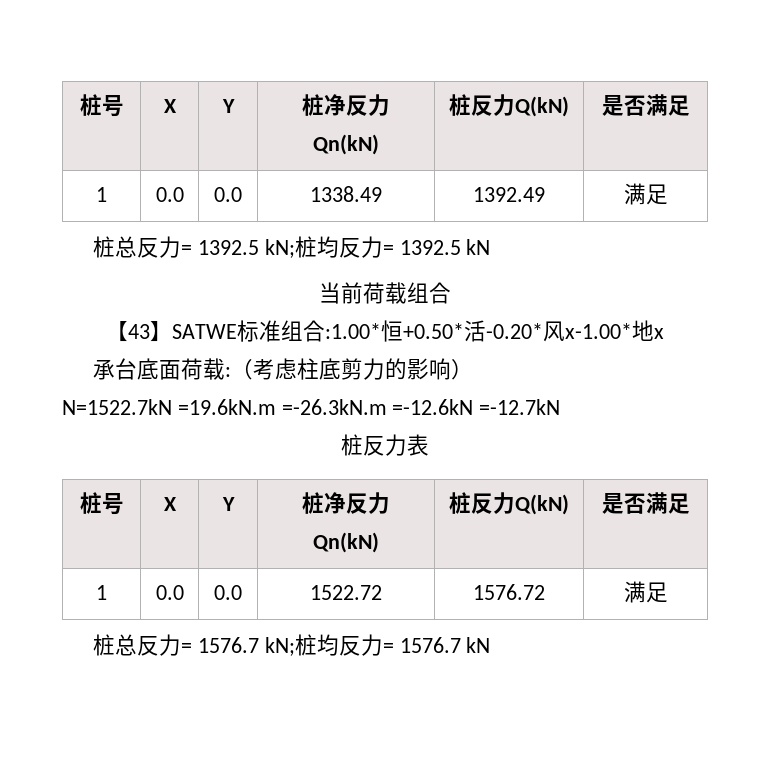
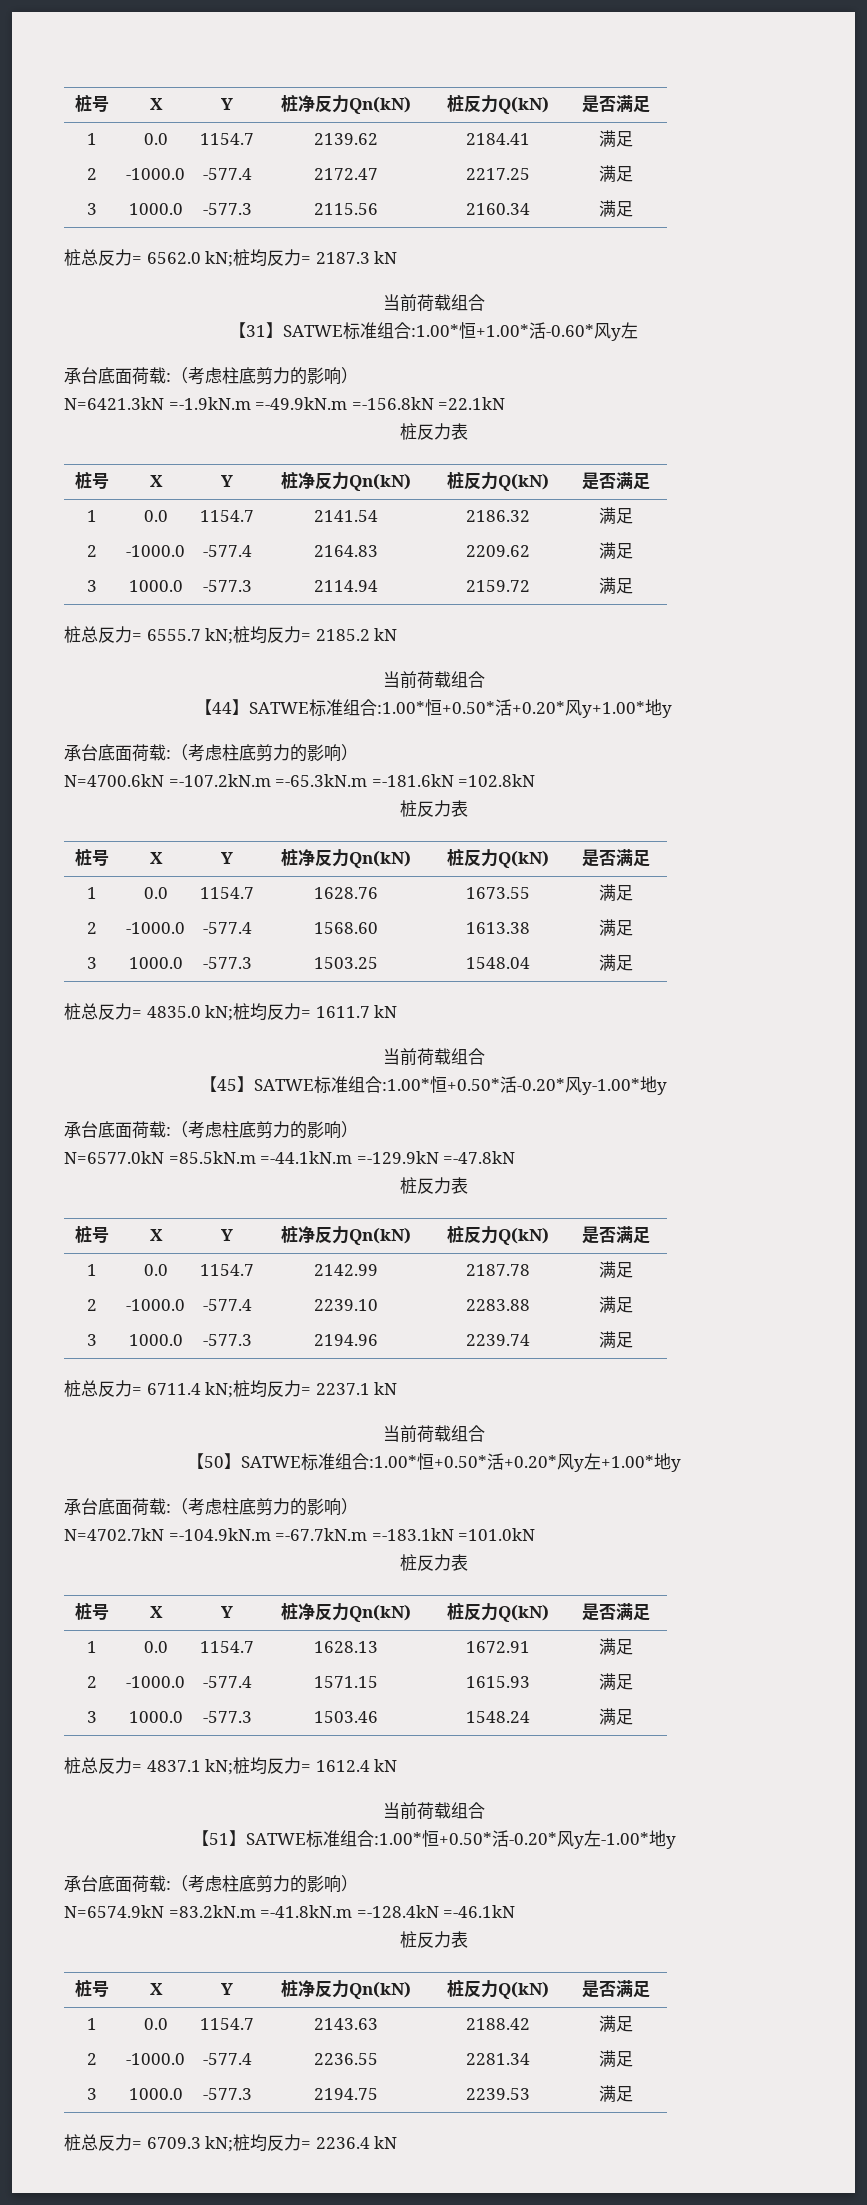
- 1 | 0.0 | 0.0 | 1338.49 | 1392.49 | 满足
- 桩总反力= 1392.5 kN;桩均反力= 1392.5 kN
+ 1 | 0.0 | 1154.7 | 2139.62 | 2184.41 | 满足
+ 2 | -1000.0 | -577.4 | 2172.47 | 2217.25 | 满足
+ 3 | 1000.0 | -577.3 | 2115.56 | 2160.34 | 满足
+ 桩总反力= 6562.0 kN;桩均反力= 2187.3 kN
  当前荷载组合
- 【43】SATWE标准组合:1.00*恒+0.50*活-0.20*风x-1.00*地x
+ 【31】SATWE标准组合:1.00*恒+1.00*活-0.60*风y左
- N=1522.7kN =19.6kN.m =-26.3kN.m =-12.6kN =-12.7kN
+ N=6421.3kN =-1.9kN.m =-49.9kN.m =-156.8kN =22.1kN
- 1 | 0.0 | 0.0 | 1522.72 | 1576.72 | 满足
- 桩总反力= 1576.7 kN;桩均反力= 1576.7 kN
+ 1 | 0.0 | 1154.7 | 2141.54 | 2186.32 | 满足
+ 2 | -1000.0 | -577.4 | 2164.83 | 2209.62 | 满足
+ 3 | 1000.0 | -577.3 | 2114.94 | 2159.72 | 满足
+ 桩总反力= 6555.7 kN;桩均反力= 2185.2 kN
+ 当前荷载组合
+ 【44】SATWE标准组合:1.00*恒+0.50*活+0.20*风y+1.00*地y
+ 承台底面荷载:（考虑柱底剪力的影响）
+ N=4700.6kN =-107.2kN.m =-65.3kN.m =-181.6kN =102.8kN
+ 桩反力表
+ 桩号 | X | Y | 桩净反力Qn(kN) | 桩反力Q(kN) | 是否满足
+ 1 | 0.0 | 1154.7 | 1628.76 | 1673.55 | 满足
+ 2 | -1000.0 | -577.4 | 1568.60 | 1613.38 | 满足
+ 3 | 1000.0 | -577.3 | 1503.25 | 1548.04 | 满足
+ 桩总反力= 4835.0 kN;桩均反力= 1611.7 kN
+ 当前荷载组合
+ 【45】SATWE标准组合:1.00*恒+0.50*活-0.20*风y-1.00*地y
+ 承台底面荷载:（考虑柱底剪力的影响）
+ N=6577.0kN =85.5kN.m =-44.1kN.m =-129.9kN =-47.8kN
+ 桩反力表
+ 桩号 | X | Y | 桩净反力Qn(kN) | 桩反力Q(kN) | 是否满足
+ 1 | 0.0 | 1154.7 | 2142.99 | 2187.78 | 满足
+ 2 | -1000.0 | -577.4 | 2239.10 | 2283.88 | 满足
+ 3 | 1000.0 | -577.3 | 2194.96 | 2239.74 | 满足
+ 桩总反力= 6711.4 kN;桩均反力= 2237.1 kN
+ 当前荷载组合
+ 【50】SATWE标准组合:1.00*恒+0.50*活+0.20*风y左+1.00*地y
+ 承台底面荷载:（考虑柱底剪力的影响）
+ N=4702.7kN =-104.9kN.m =-67.7kN.m =-183.1kN =101.0kN
+ 桩反力表
+ 桩号 | X | Y | 桩净反力Qn(kN) | 桩反力Q(kN) | 是否满足
+ 1 | 0.0 | 1154.7 | 1628.13 | 1672.91 | 满足
+ 2 | -1000.0 | -577.4 | 1571.15 | 1615.93 | 满足
+ 3 | 1000.0 | -577.3 | 1503.46 | 1548.24 | 满足
+ 桩总反力= 4837.1 kN;桩均反力= 1612.4 kN
+ 当前荷载组合
+ 【51】SATWE标准组合:1.00*恒+0.50*活-0.20*风y左-1.00*地y
+ 承台底面荷载:（考虑柱底剪力的影响）
+ N=6574.9kN =83.2kN.m =-41.8kN.m =-128.4kN =-46.1kN
+ 桩反力表
+ 桩号 | X | Y | 桩净反力Qn(kN) | 桩反力Q(kN) | 是否满足
+ 1 | 0.0 | 1154.7 | 2143.63 | 2188.42 | 满足
+ 2 | -1000.0 | -577.4 | 2236.55 | 2281.34 | 满足
+ 3 | 1000.0 | -577.3 | 2194.75 | 2239.53 | 满足
+ 桩总反力= 6709.3 kN;桩均反力= 2236.4 kN

